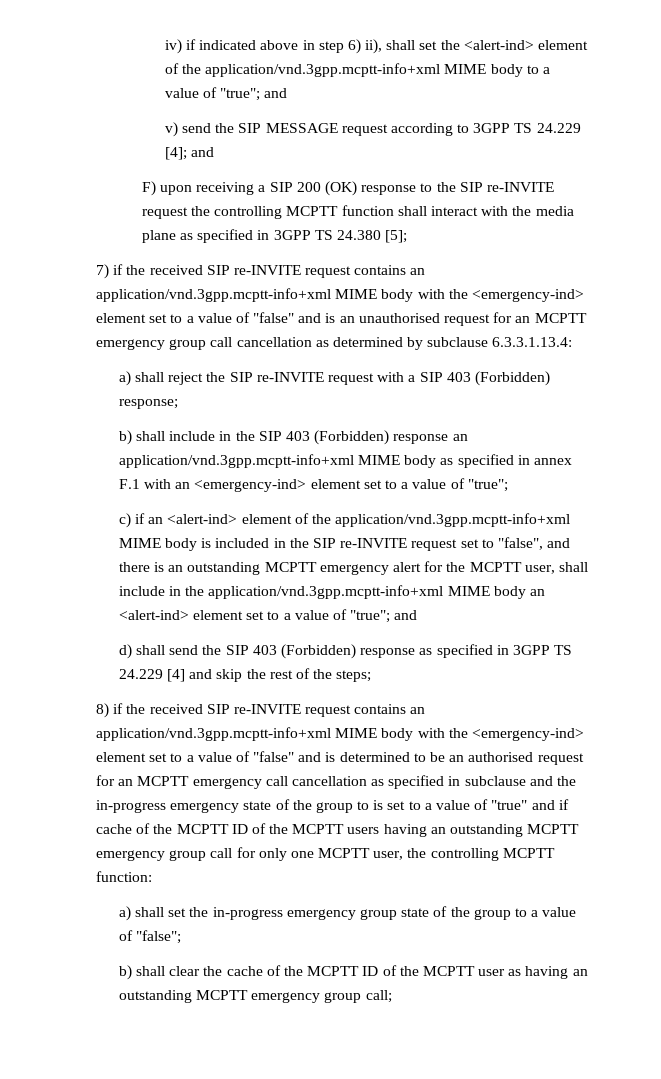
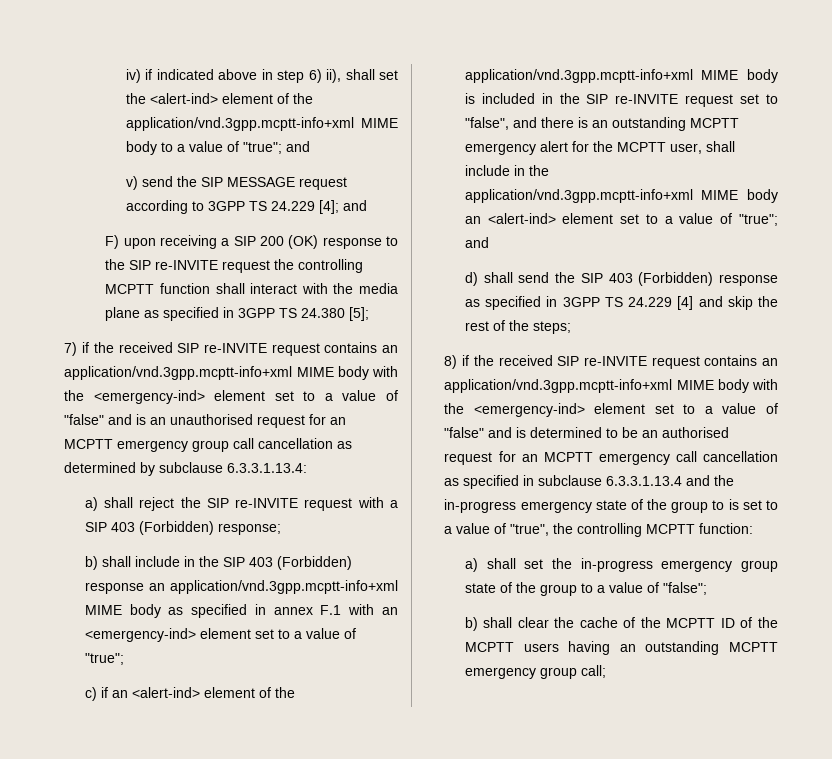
- 8) if the received SIP re-INVITE request contains an application/vnd.3gpp.mcptt-info+xml MIME body with the <emergency-ind> element set to a value of "false" and is determined to be an authorised request for an MCPTT emergency call cancellation as specified in subclause and the in-progress emergency state of the group to is set to a value of "true" and if cache of the MCPTT ID of the MCPTT users having an outstanding MCPTT emergency group call for only one MCPTT user, the controlling MCPTT function:
+ 8) if the received SIP re-INVITE request contains an application/vnd.3gpp.mcptt-info+xml MIME body with the <emergency-ind> element set to a value of "false" and is determined to be an authorised request for an MCPTT emergency call cancellation as specified in subclause 6.3.3.1.13.4 and the in-progress emergency state of the group to is set to a value of "true", the controlling MCPTT function:
- b) shall clear the cache of the MCPTT ID of the MCPTT user as having an outstanding MCPTT emergency group call;
+ b) shall clear the cache of the MCPTT ID of the MCPTT users having an outstanding MCPTT emergency group call;

